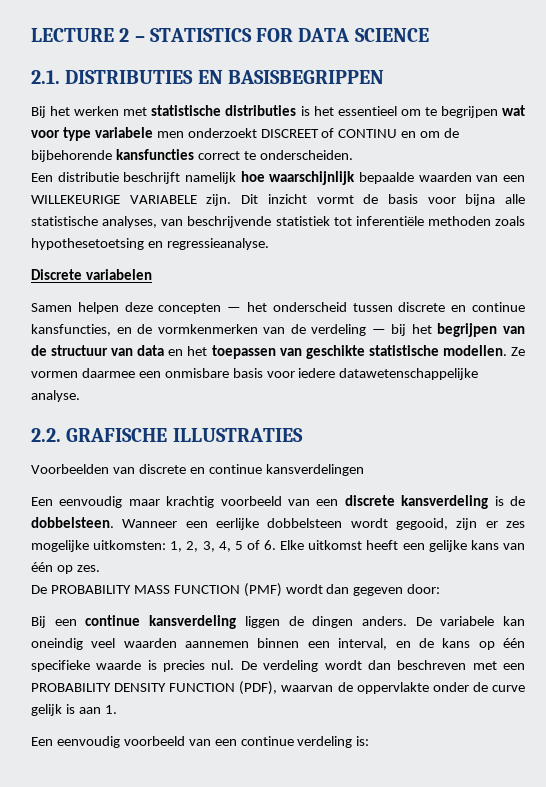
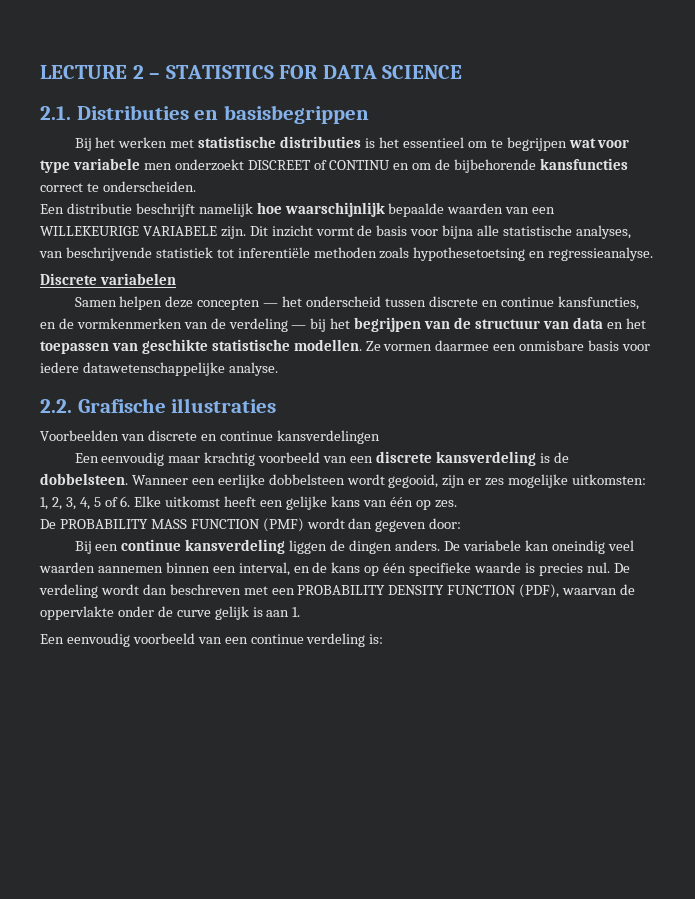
- 2.1. DISTRIBUTIES EN BASISBEGRIPPEN
+ 2.1. Distributies en basisbegrippen
- 2.2. GRAFISCHE ILLUSTRATIES
+ 2.2. Grafische illustraties

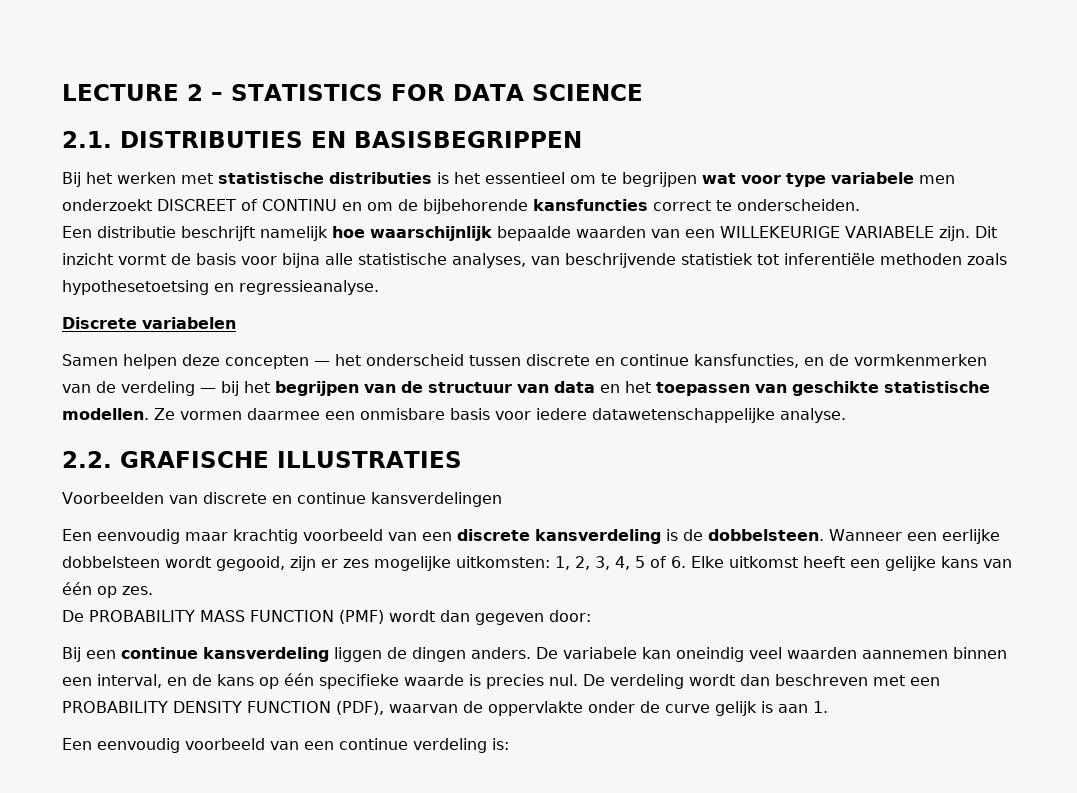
- 2.1. Distributies en basisbegrippen
+ 2.1. DISTRIBUTIES EN BASISBEGRIPPEN
- 2.2. Grafische illustraties
+ 2.2. GRAFISCHE ILLUSTRATIES

